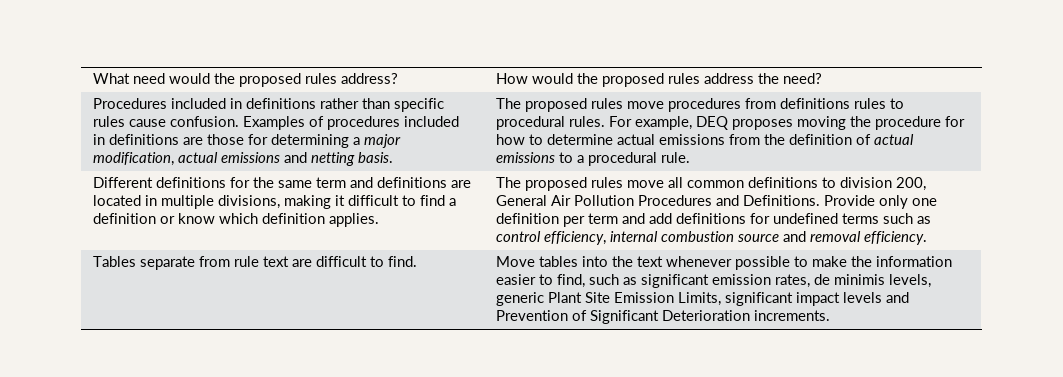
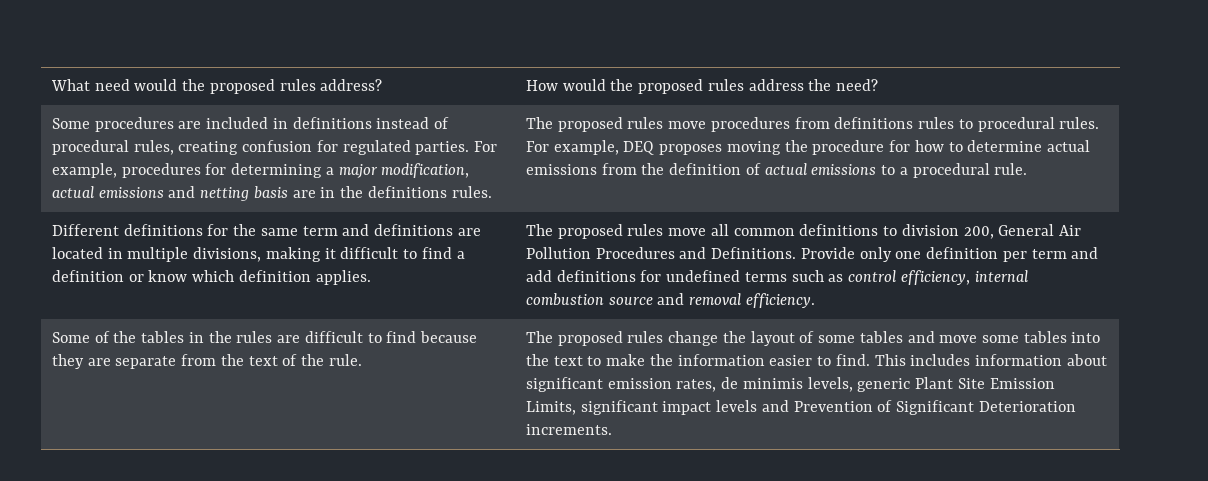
- Procedures included in definitions rather than specific rules cause confusion. Examples of procedures included in definitions are those for determining a major modification, actual emissions and netting basis.
+ Some procedures are included in definitions instead of procedural rules, creating confusion for regulated parties. For example, procedures for determining a major modification, actual emissions and netting basis are in the definitions rules.
- Tables separate from rule text are difficult to find. | Move tables into the text whenever possible to make the information easier to find, such as significant emission rates, de minimis levels, generic Plant Site Emission Limits, significant impact levels and Prevention of Significant Deterioration increments.
+ Some of the tables in the rules are difficult to find because they are separate from the text of the rule. | The proposed rules change the layout of some tables and move some tables into the text to make the information easier to find. This includes information about significant emission rates, de minimis levels, generic Plant Site Emission Limits, significant impact levels and Prevention of Significant Deterioration increments.

